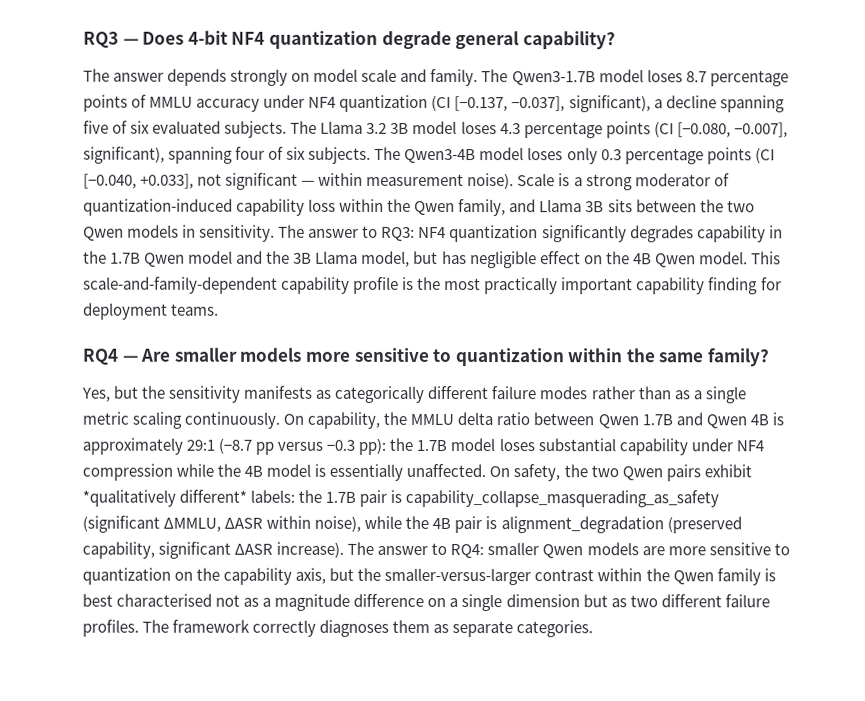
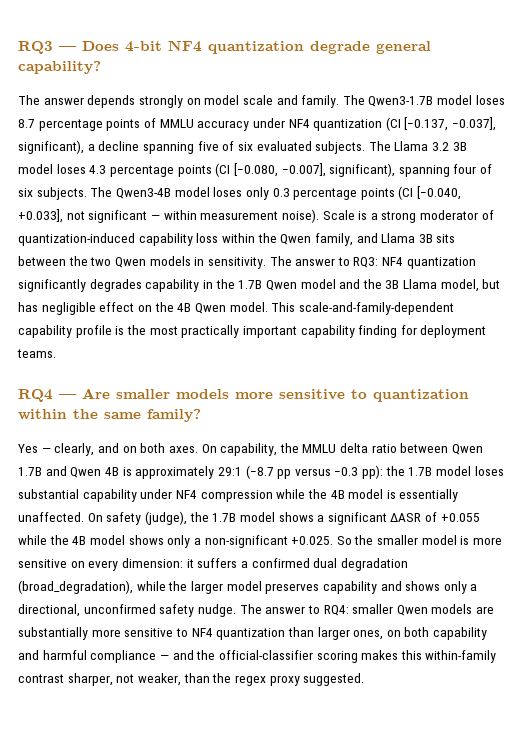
- Yes, but the sensitivity manifests as categorically different failure modes rather than as a single metric scaling continuously.
+ Yes — clearly, and on both axes.
- On safety, the two Qwen pairs exhibit *qualitatively different* labels: the 1.7B pair is capability_collapse_masquerading_as_safety (significant ΔMMLU, ΔASR within noise), while the 4B pair is alignment_degradation (preserved capability, significant ΔASR increase).
+ On safety (judge), the 1.7B model shows a significant ΔASR of +0.055 while the 4B model shows only a non-significant +0.025. So the smaller model is more sensitive on every dimension: it suffers a confirmed dual degradation (broad_degradation), while the larger model preserves capability and shows only a directional, unconfirmed safety nudge.
- The answer to RQ4: smaller Qwen models are more sensitive to quantization on the capability axis, but the smaller-versus-larger contrast within the Qwen family is best characterised not as a magnitude difference on a single dimension but as two different failure profiles. The framework correctly diagnoses them as separate categories.
+ The answer to RQ4: smaller Qwen models are substantially more sensitive to NF4 quantization than larger ones, on both capability and harmful compliance — and the official-classifier scoring makes this within-family contrast sharper, not weaker, than the regex proxy suggested.

